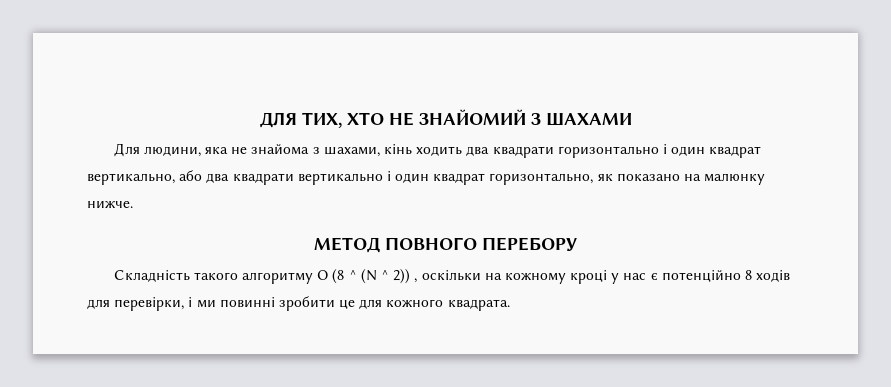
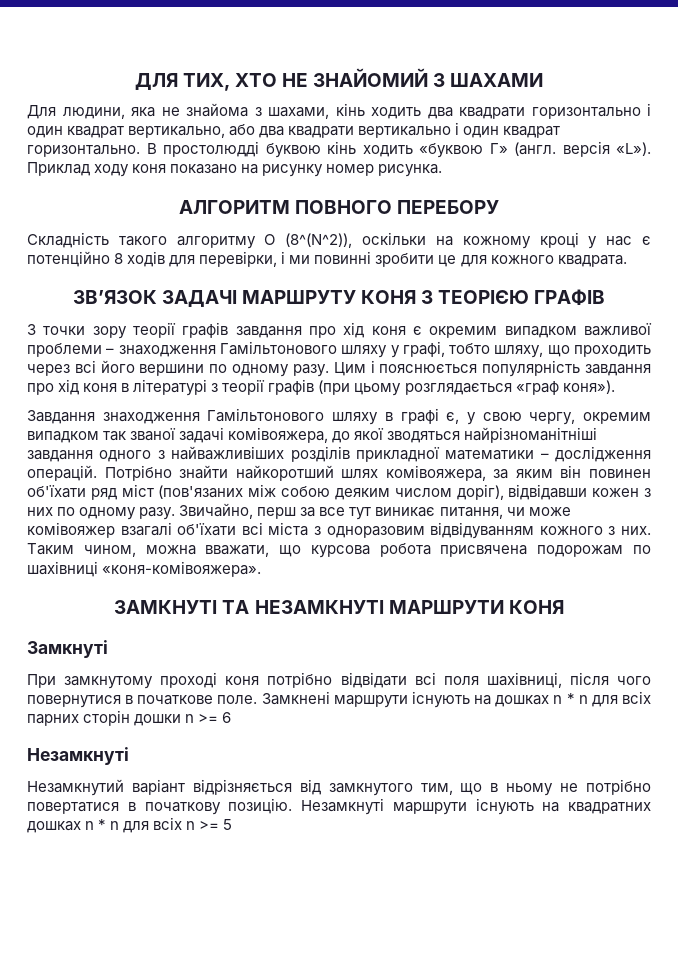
- Для людини, яка не знайома з шахами, кінь ходить два квадрати горизонтально і один квадрат вертикально, або два квадрати вертикально і один квадрат горизонтально, як показано на малюнку нижче.
- МЕТОД ПОВНОГО ПЕРЕБОРУ
+ Для людини, яка не знайома з шахами, кінь ходить два квадрати горизонтально і один квадрат вертикально, або два квадрати вертикально і один квадрат горизонтально. В простолюдді буквою кінь ходить «буквою Г» (англ. версія «L»). Приклад ходу коня показано на рисунку номер рисунка.
+ АЛГОРИТМ ПОВНОГО ПЕРЕБОРУ
- Складність такого алгоритму O (8 ^ (N ^ 2)) , оскільки на кожному кроці у нас є потенційно 8 ходів для перевірки, і ми повинні зробити це для кожного квадрата.
+ Складність такого алгоритму O (8^(N^2)), оскільки на кожному кроці у нас є потенційно 8 ходів для перевірки, і ми повинні зробити це для кожного квадрата.
+ ЗВ’ЯЗОК ЗАДАЧІ МАРШРУТУ КОНЯ З ТЕОРІЄЮ ГРАФІВ
+ З точки зору теорії графів завдання про хід коня є окремим випадком важливої проблеми – знаходження Гамільтонового шляху у графі, тобто шляху, що проходить через всі його вершини по одному разу. Цим і пояснюється популярність завдання про хід коня в літературі з теорії графів (при цьому розглядається «граф коня»).
+ Завдання знаходження Гамільтонового шляху в графі є, у свою чергу, окремим випадком так званої задачі комівояжера, до якої зводяться найрізноманітніші завдання одного з найважливіших розділів прикладної математики – дослідження операцій. Потрібно знайти найкоротший шлях комівояжера, за яким він повинен об'їхати ряд міст (пов'язаних між собою деяким числом доріг), відвідавши кожен з них по одному разу. Звичайно, перш за все тут виникає питання, чи може комівояжер взагалі об'їхати всі міста з одноразовим відвідуванням кожного з них. Таким чином, можна вважати, що курсова робота присвячена подорожам по шахівниці «коня-комівояжера».
+ ЗАМКНУТІ ТА НЕЗАМКНУТІ МАРШРУТИ КОНЯ
+ Замкнуті
+ При замкнутому проході коня потрібно відвідати всі поля шахівниці, після чого повернутися в початкове поле. Замкнені маршрути існують на дошках n * n для всіх парних сторін дошки n >= 6
+ Незамкнуті
+ Незамкнутий варіант відрізняється від замкнутого тим, що в ньому не потрібно повертатися в початкову позицію. Незамкнуті маршрути існують на квадратних дошках n * n для всіх n >= 5

